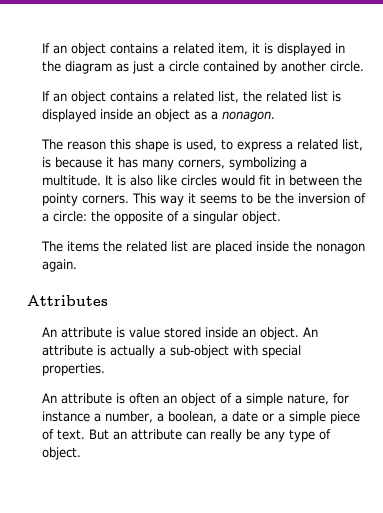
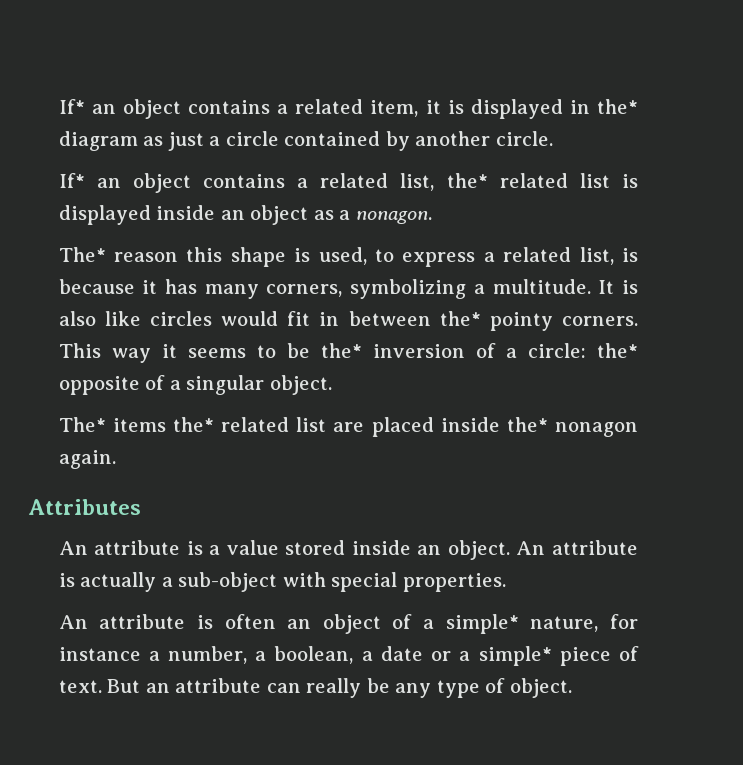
- If an object contains a related item, it is displayed in the diagram as just a circle contained by another circle.
+ If* an object contains a related item, it is displayed in the* diagram as just a circle contained by another circle.
- If an object contains a related list, the related list is displayed inside an object as a nonagon.
+ If* an object contains a related list, the* related list is displayed inside an object as a nonagon.
- The reason this shape is used, to express a related list, is because it has many corners, symbolizing a multitude.
+ The* reason this shape is used, to express a related list, is because it has many corners, symbolizing a multitude.
- It is also like circles would fit in between the pointy corners.
+ It is also like circles would fit in between the* pointy corners.
- This way it seems to be the inversion of a circle: the opposite of a singular object.
+ This way it seems to be the* inversion of a circle: the* opposite of a singular object.
- The items the related list are placed inside the nonagon again.
+ The* items the* related list are placed inside the* nonagon again.
- An attribute is value stored inside an object.
+ An attribute is a value stored inside an object.
- An attribute is often an object of a simple nature, for instance a number, a boolean, a date or a simple piece of text.
+ An attribute is often an object of a simple* nature, for instance a number, a boolean, a date or a simple* piece of text.

